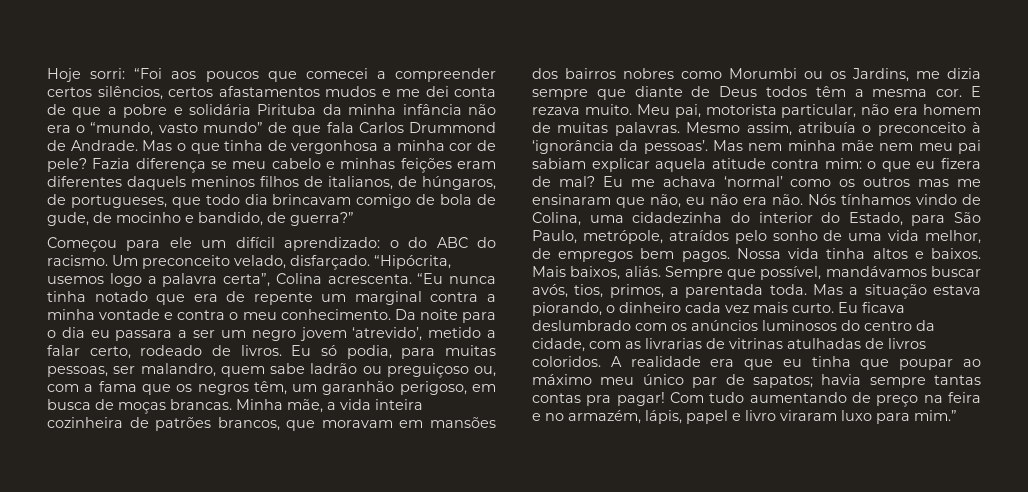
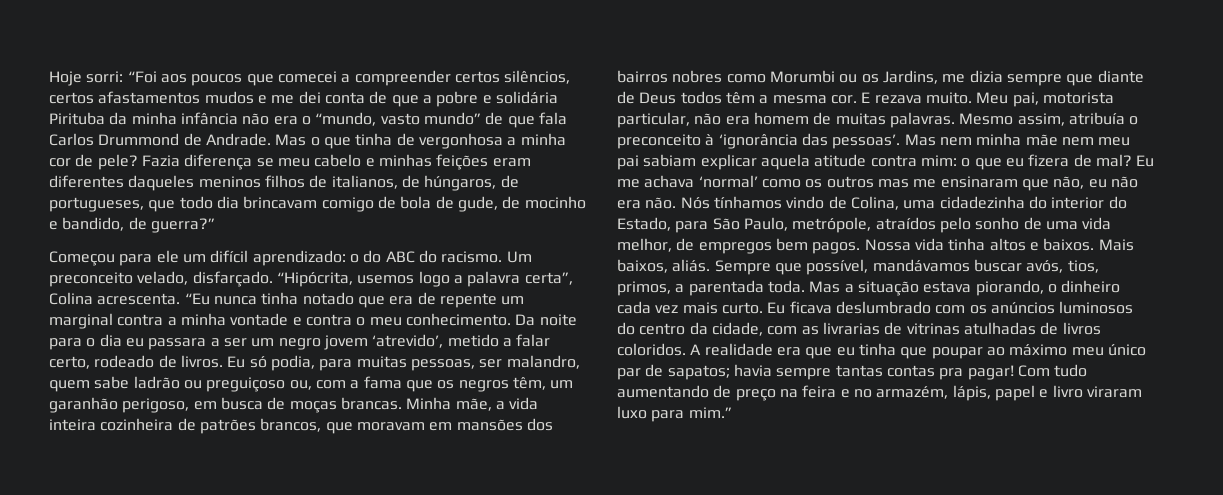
- Fazia diferença se meu cabelo e minhas feições eram diferentes daquels meninos filhos de italianos, de húngaros, de portugueses, que todo dia brincavam comigo de bola de gude, de mocinho e bandido, de guerra?”
+ Fazia diferença se meu cabelo e minhas feições eram diferentes daqueles meninos filhos de italianos, de húngaros, de portugueses, que todo dia brincavam comigo de bola de gude, de mocinho e bandido, de guerra?”
- Mesmo assim, atribuía o preconceito à ‘ignorância da pessoas’.
+ Mesmo assim, atribuía o preconceito à ‘ignorância das pessoas’.

